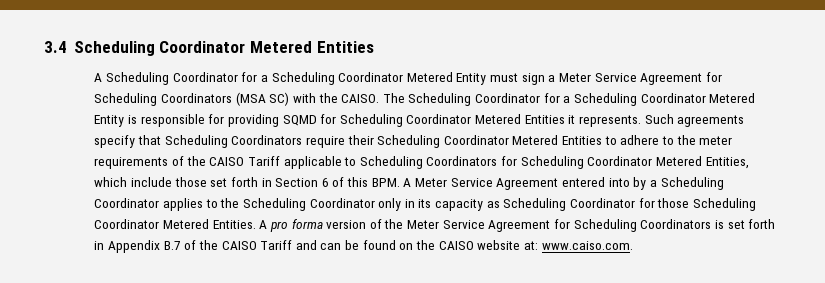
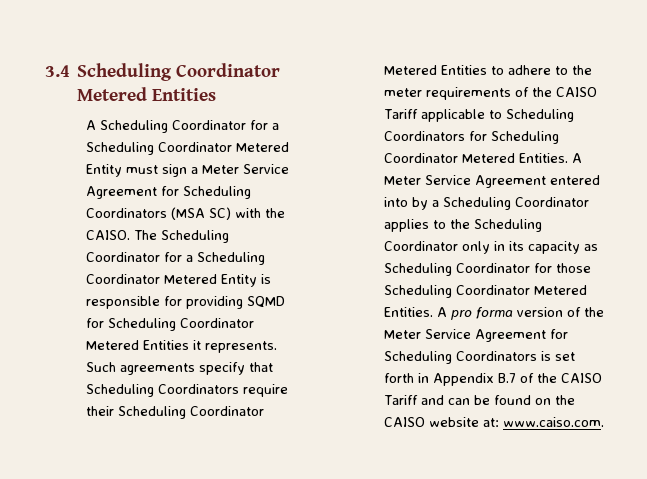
- Such agreements specify that Scheduling Coordinators require their Scheduling Coordinator Metered Entities to adhere to the meter requirements of the CAISO Tariff applicable to Scheduling Coordinators for Scheduling Coordinator Metered Entities, which include those set forth in Section 6 of this BPM. A Meter Service Agreement entered into by a Scheduling Coordinator applies to the Scheduling Coordinator only in its capacity as Scheduling Coordinator for those Scheduling Coordinator Metered Entities.
+ Such agreements specify that Scheduling Coordinators require their Scheduling Coordinator Metered Entities to adhere to the meter requirements of the CAISO Tariff applicable to Scheduling Coordinators for Scheduling Coordinator Metered Entities. A Meter Service Agreement entered into by a Scheduling Coordinator applies to the Scheduling Coordinator only in its capacity as Scheduling Coordinator for those Scheduling Coordinator Metered Entities.

